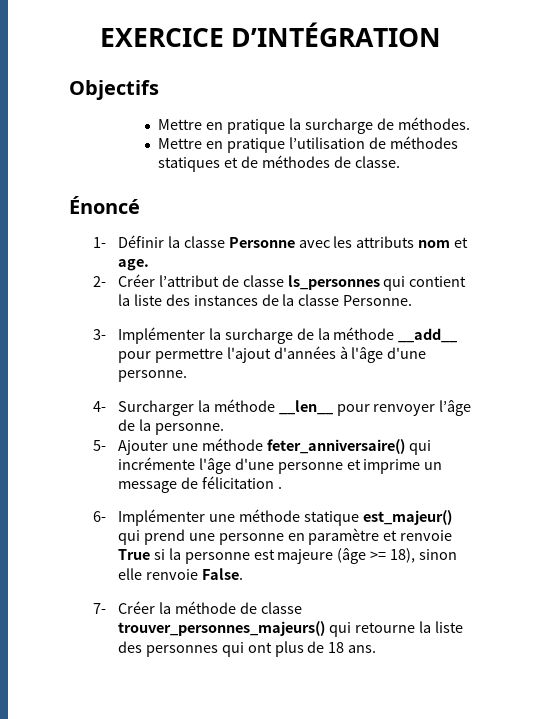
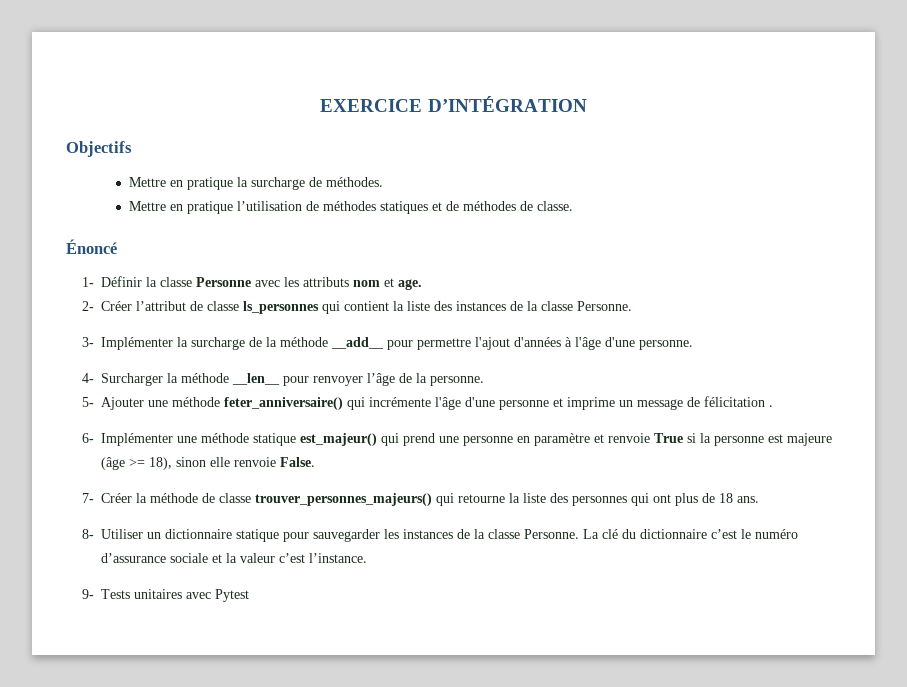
+ 8- Utiliser un dictionnaire statique pour sauvegarder les instances de la classe Personne. La clé du dictionnaire c’est le numéro d’assurance sociale et la valeur c’est l’instance.
+ 9- Tests unitaires avec Pytest

